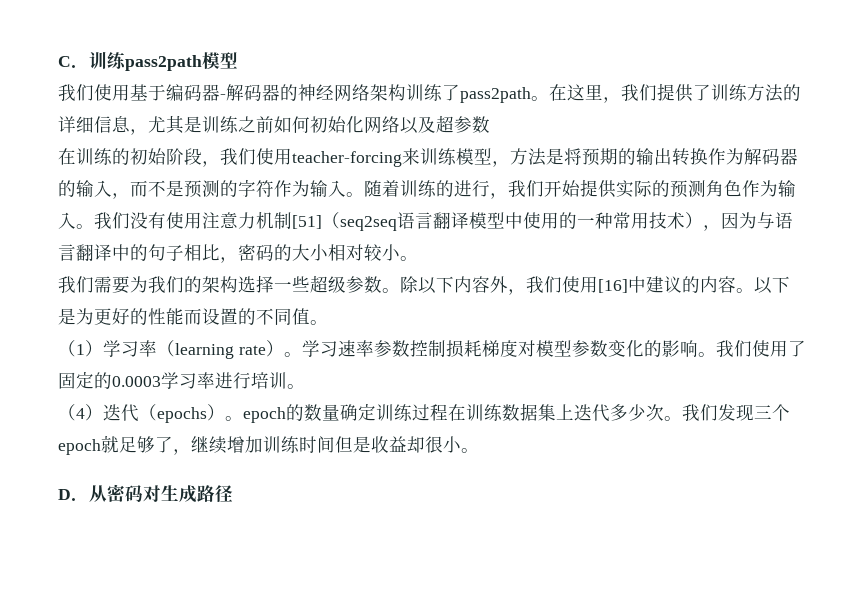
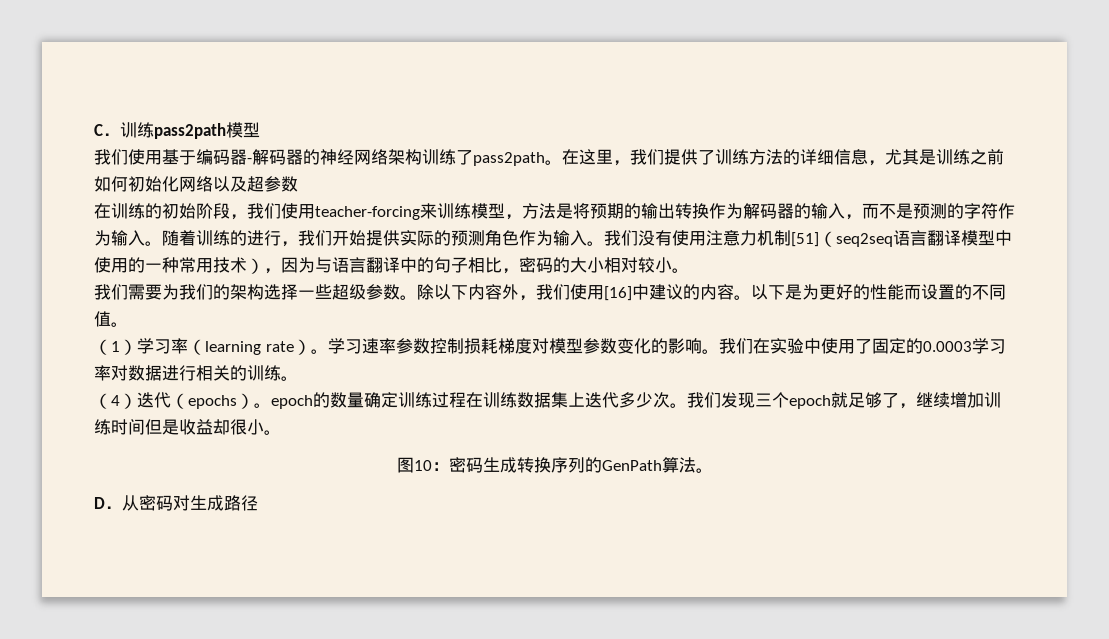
- 我们使用了固定的0.0003学习率进行培训。
+ 我们在实验中使用了固定的0.0003学习率对数据进行相关的训练。
+ 图10：密码生成转换序列的GenPath算法。

